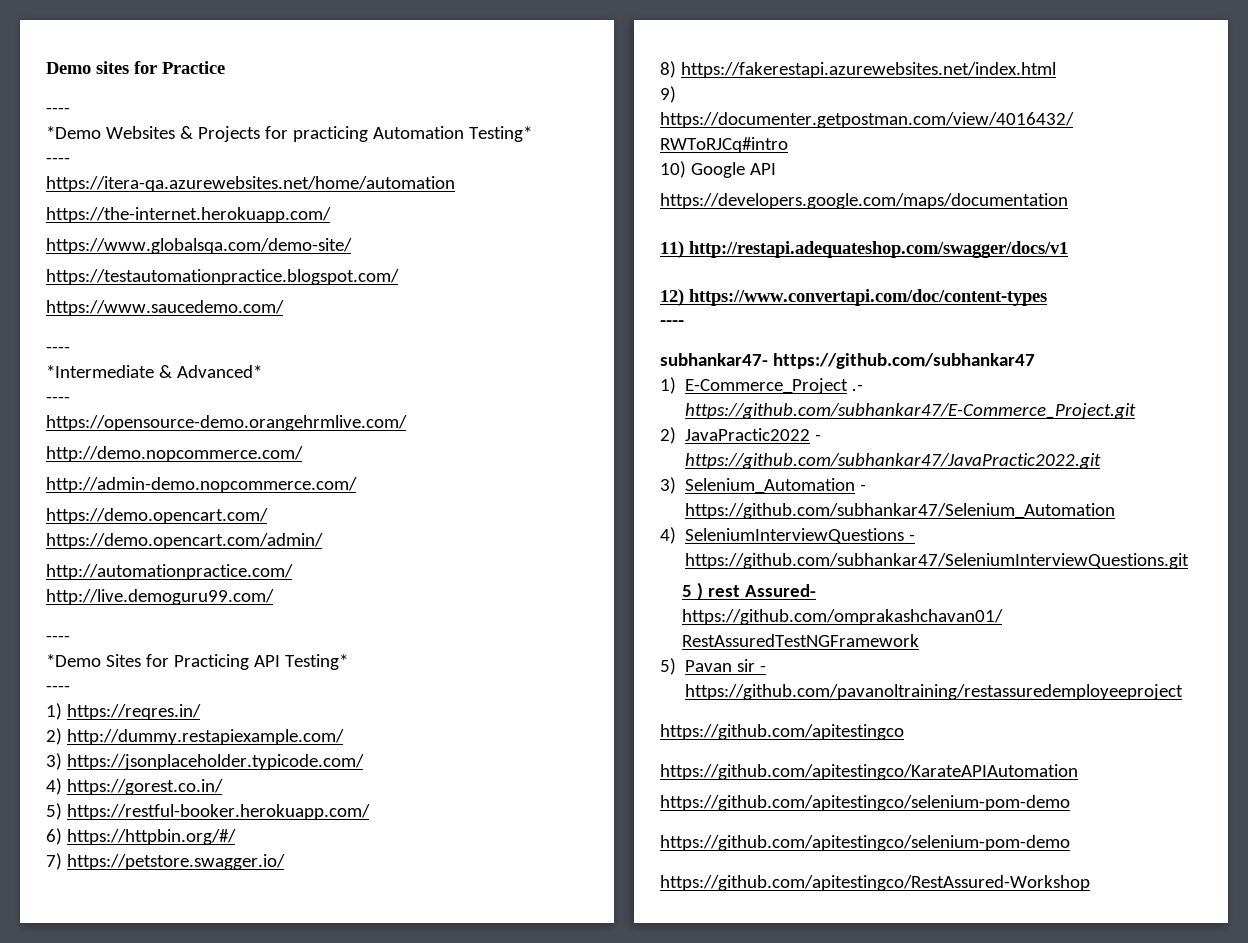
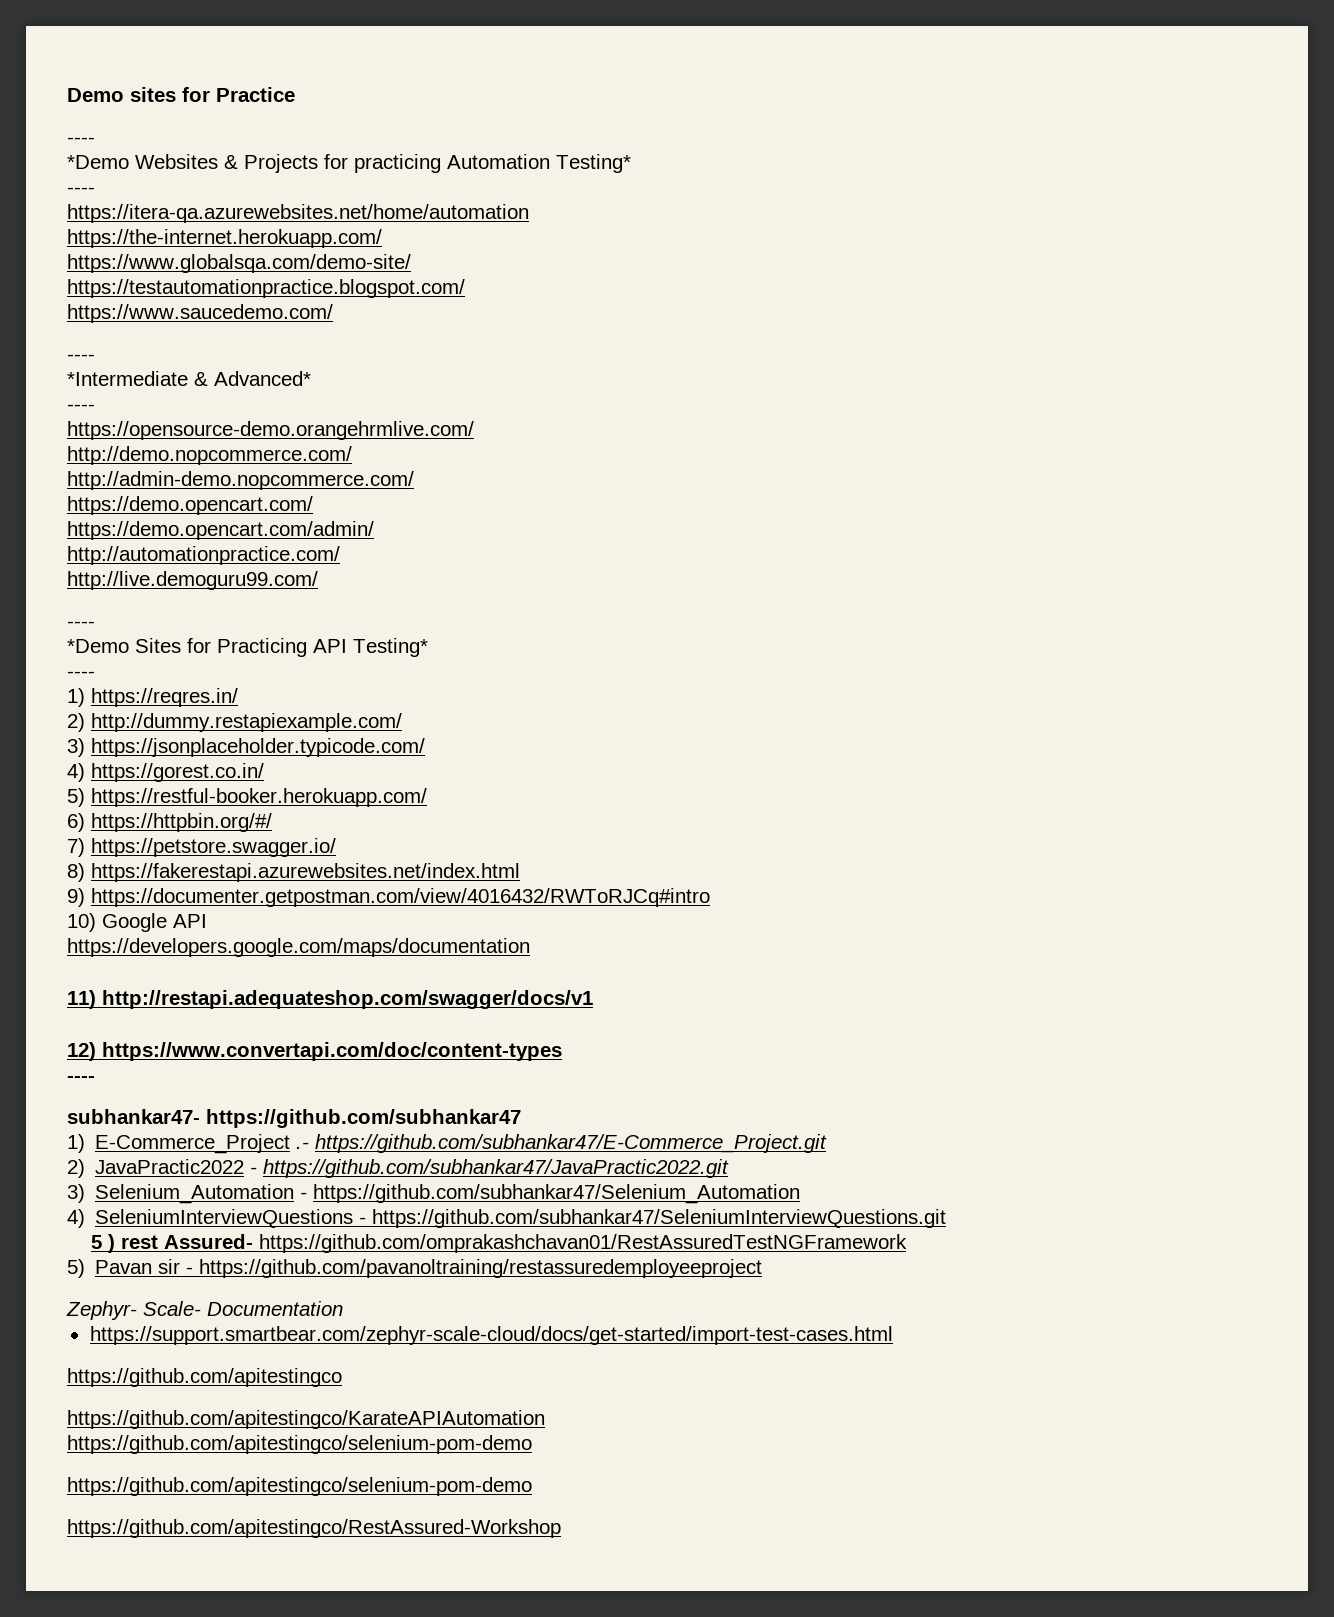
+ Zephyr- Scale- Documentation
+ https://support.smartbear.com/zephyr-scale-cloud/docs/get-started/import-test-cases.html

